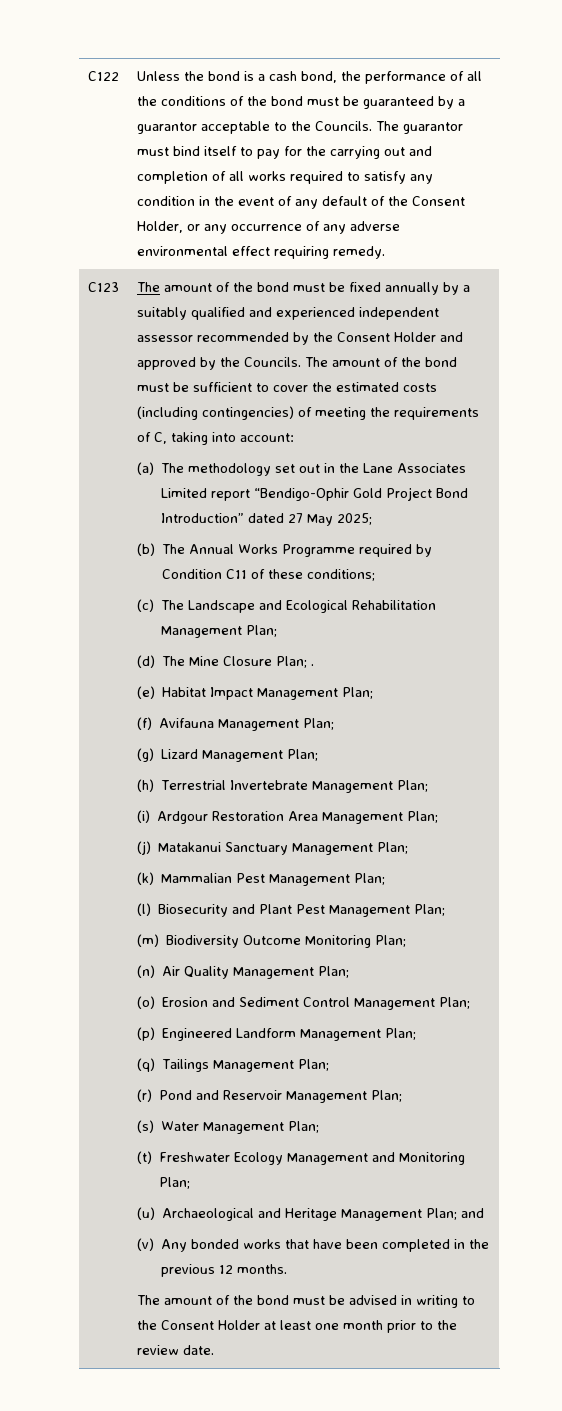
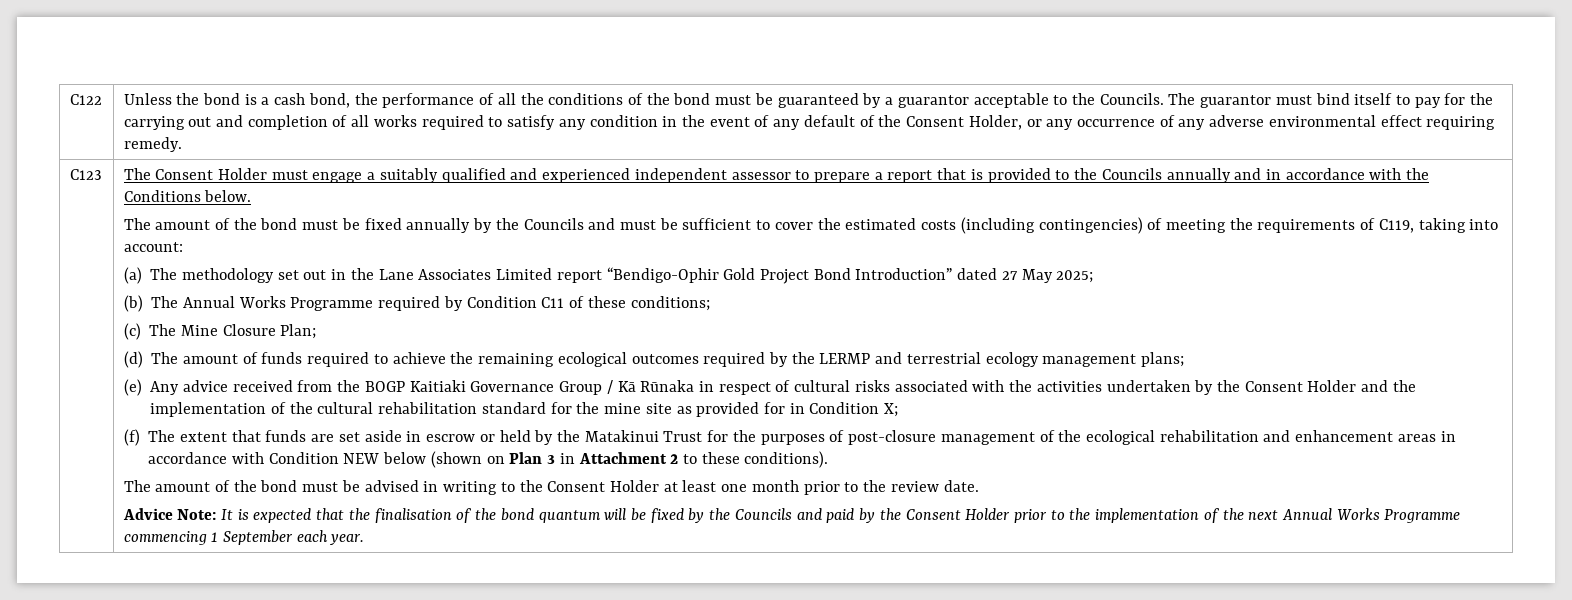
- The amount of the bond must be fixed annually by a suitably qualified and experienced independent assessor recommended by the Consent Holder and approved by the Councils. The amount of the bond must be sufficient to cover the estimated costs (including contingencies) of meeting the requirements of C, taking into account:
+ The Consent Holder must engage a suitably qualified and experienced independent assessor to prepare a report that is provided to the Councils annually and in accordance with the Conditions below.
+ The amount of the bond must be fixed annually by the Councils and must be sufficient to cover the estimated costs (including contingencies) of meeting the requirements of C119, taking into account:
- (c) The Landscape and Ecological Rehabilitation Management Plan;
- (d) The Mine Closure Plan; .
- (e) Habitat Impact Management Plan;
- (f) Avifauna Management Plan;
- (g) Lizard Management Plan;
- (h) Terrestrial Invertebrate Management Plan;
- (i) Ardgour Restoration Area Management Plan;
- (j) Matakanui Sanctuary Management Plan;
- (k) Mammalian Pest Management Plan;
- (l) Biosecurity and Plant Pest Management Plan;
- (m) Biodiversity Outcome Monitoring Plan;
- (n) Air Quality Management Plan;
- (o) Erosion and Sediment Control Management Plan;
- (p) Engineered Landform Management Plan;
- (q) Tailings Management Plan;
- (r) Pond and Reservoir Management Plan;
- (s) Water Management Plan;
- (t) Freshwater Ecology Management and Monitoring Plan;
- (u) Archaeological and Heritage Management Plan; and
- (v) Any bonded works that have been completed in the previous 12 months.
+ (c) The Mine Closure Plan;
+ (d) The amount of funds required to achieve the remaining ecological outcomes required by the LERMP and terrestrial ecology management plans;
+ (e) Any advice received from the BOGP Kaitiaki Governance Group / Kā Rūnaka in respect of cultural risks associated with the activities undertaken by the Consent Holder and the implementation of the cultural rehabilitation standard for the mine site as provided for in Condition X;
+ (f) The extent that funds are set aside in escrow or held by the Matakinui Trust for the purposes of post-closure management of the ecological rehabilitation and enhancement areas in accordance with Condition NEW below (shown on Plan 3 in Attachment 2 to these conditions).
+ Advice Note: It is expected that the finalisation of the bond quantum will be fixed by the Councils and paid by the Consent Holder prior to the implementation of the next Annual Works Programme commencing 1 September each year.

